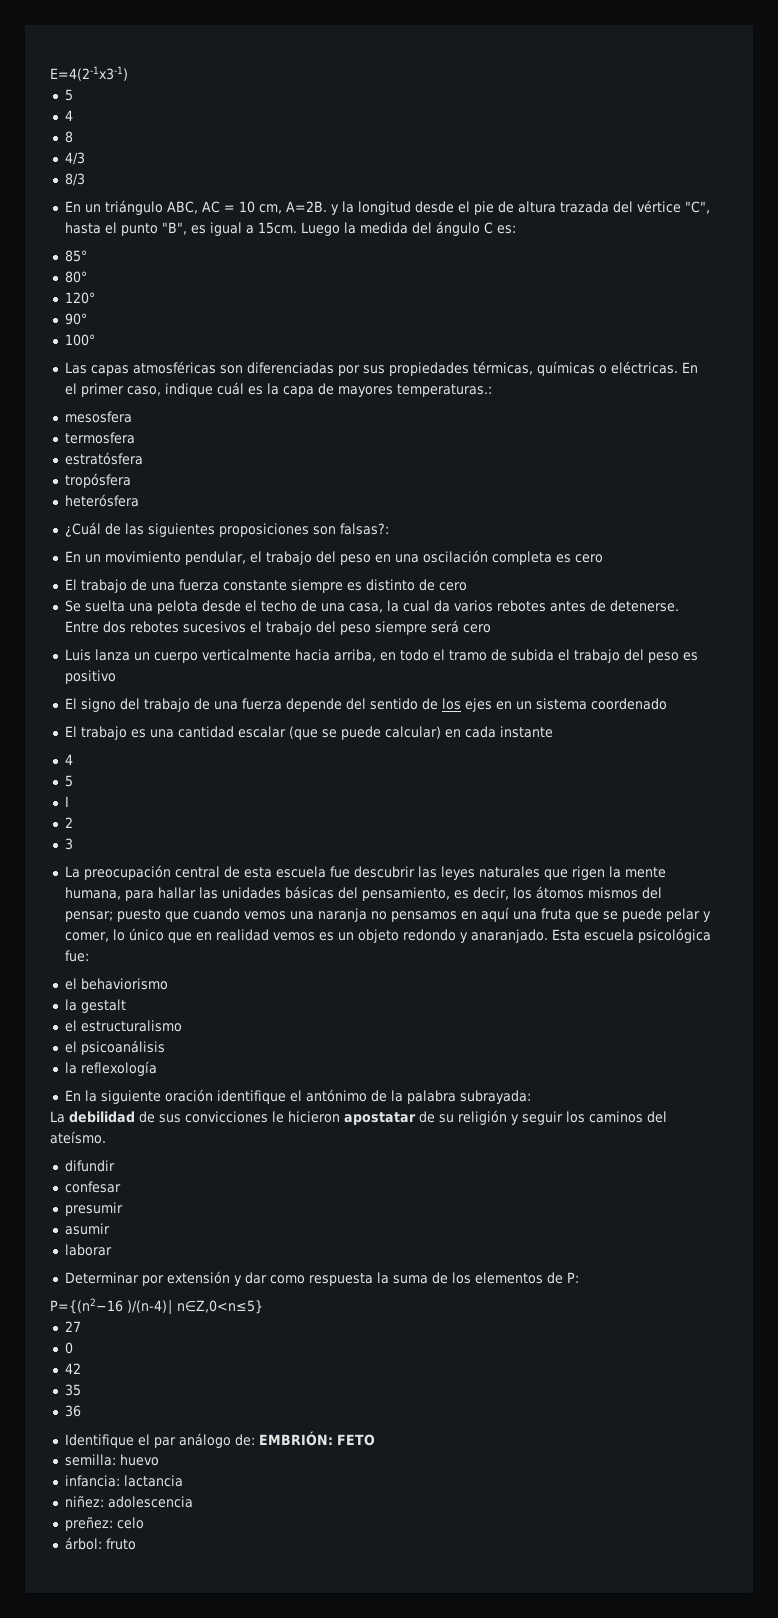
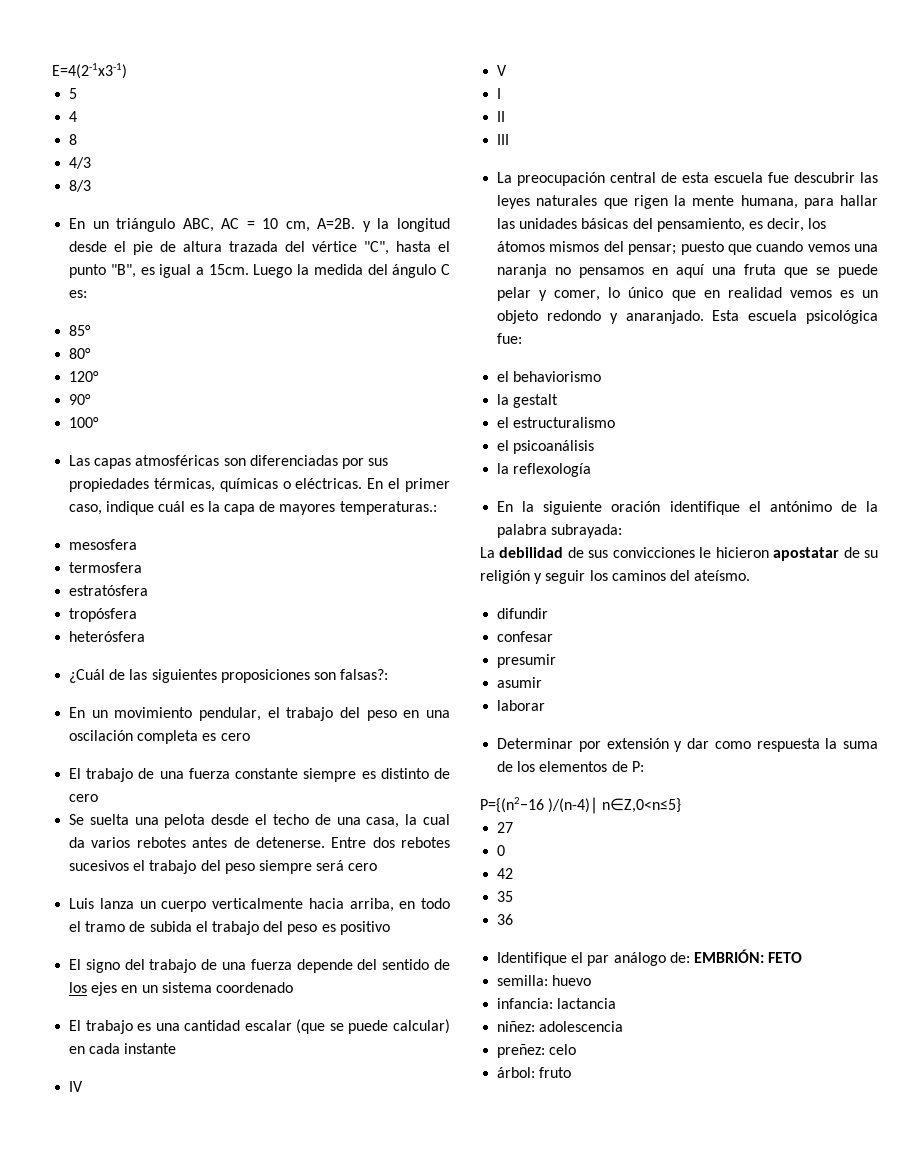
  El trabajo es una cantidad escalar (que se puede calcular) en cada instante
- 4
- 5
+ IV
+ V
- 2
- 3
+ II
+ III

